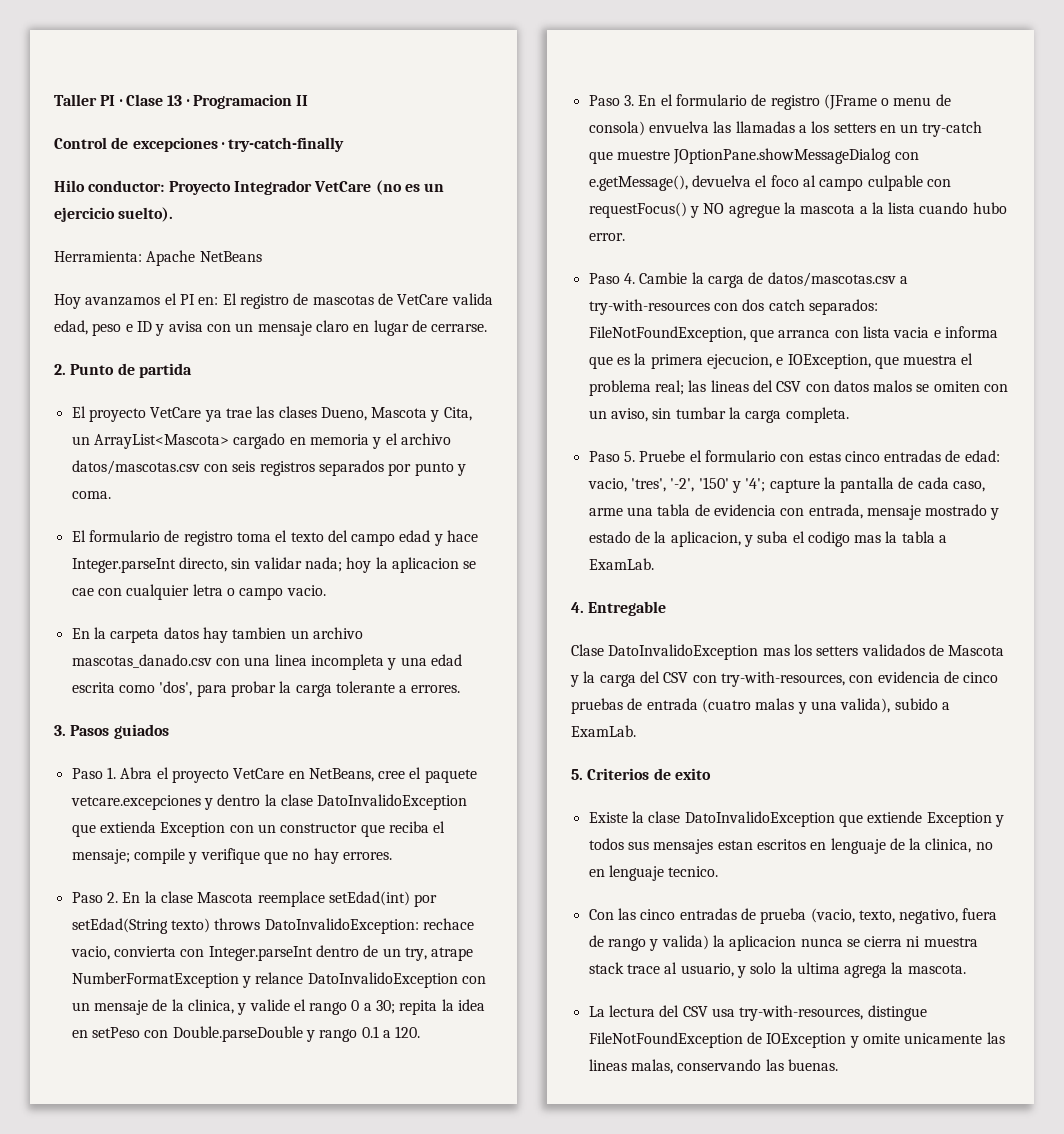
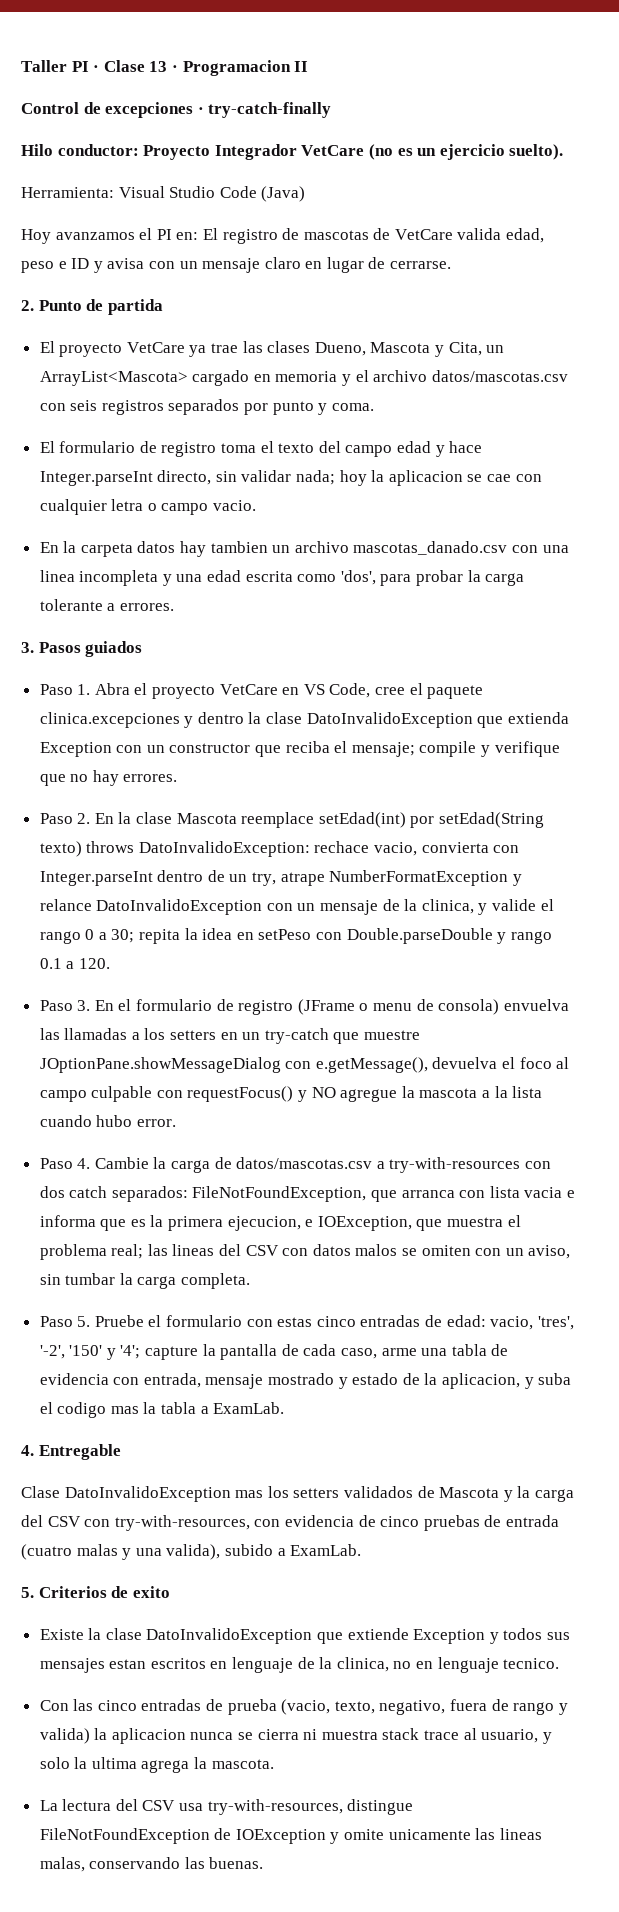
- Herramienta: Apache NetBeans
+ Herramienta: Visual Studio Code (Java)
- Paso 1. Abra el proyecto VetCare en NetBeans, cree el paquete vetcare.excepciones y dentro la clase DatoInvalidoException que extienda Exception con un constructor que reciba el mensaje; compile y verifique que no hay errores.
+ Paso 1. Abra el proyecto VetCare en VS Code, cree el paquete clinica.excepciones y dentro la clase DatoInvalidoException que extienda Exception con un constructor que reciba el mensaje; compile y verifique que no hay errores.

